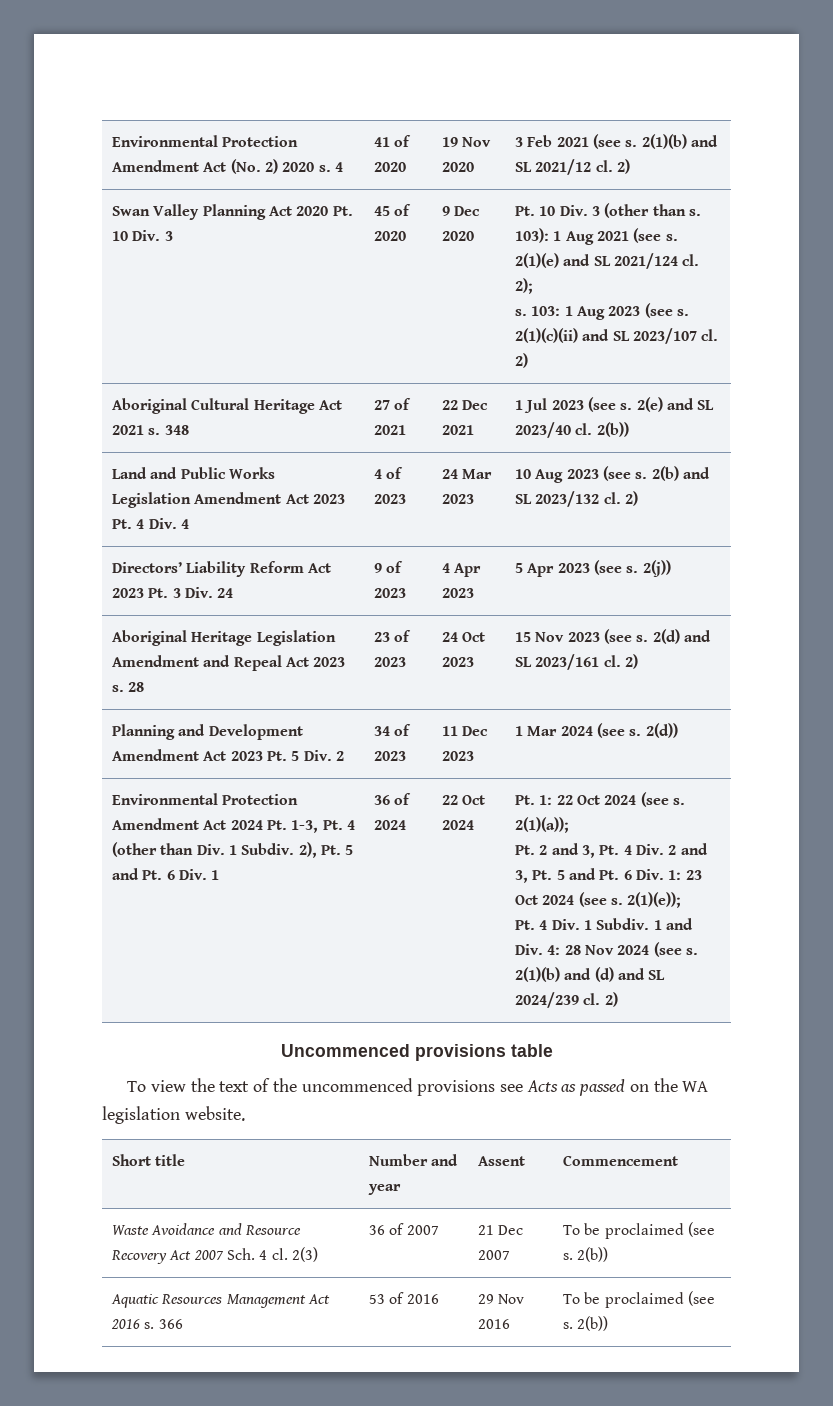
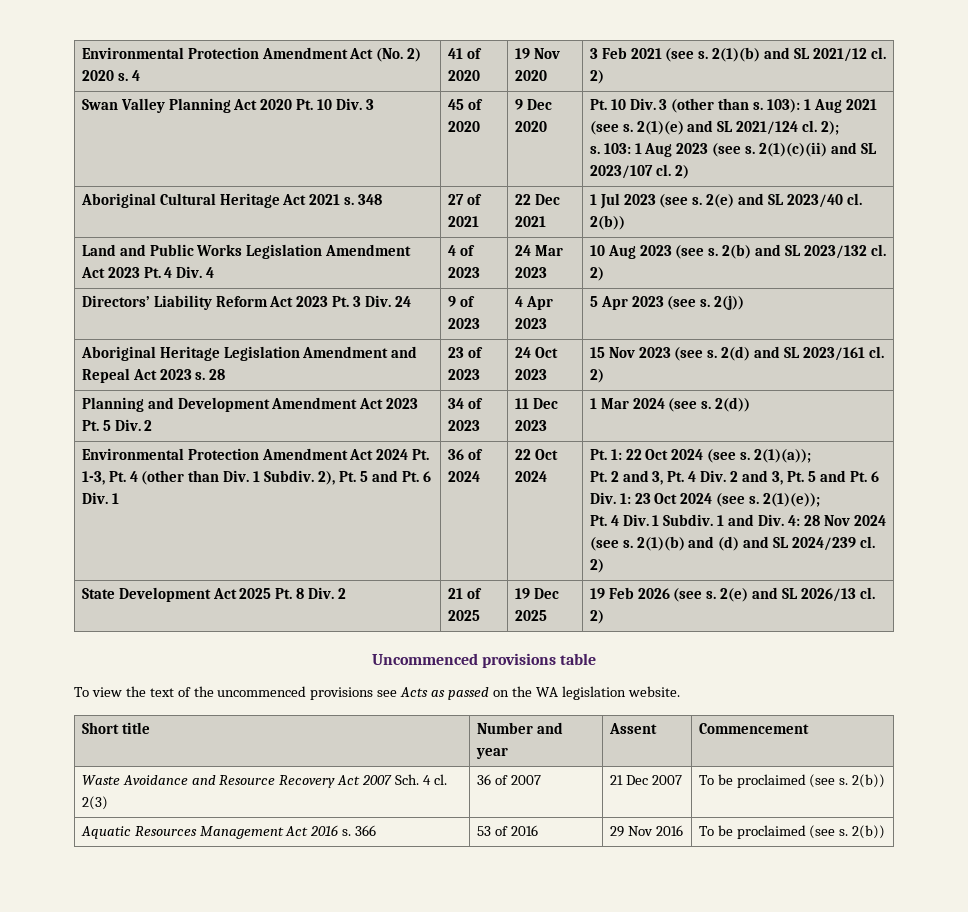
+ State Development Act 2025 Pt. 8 Div. 2 | 21 of 2025 | 19 Dec 2025 | 19 Feb 2026 (see s. 2(e) and SL 2026/13 cl. 2)

